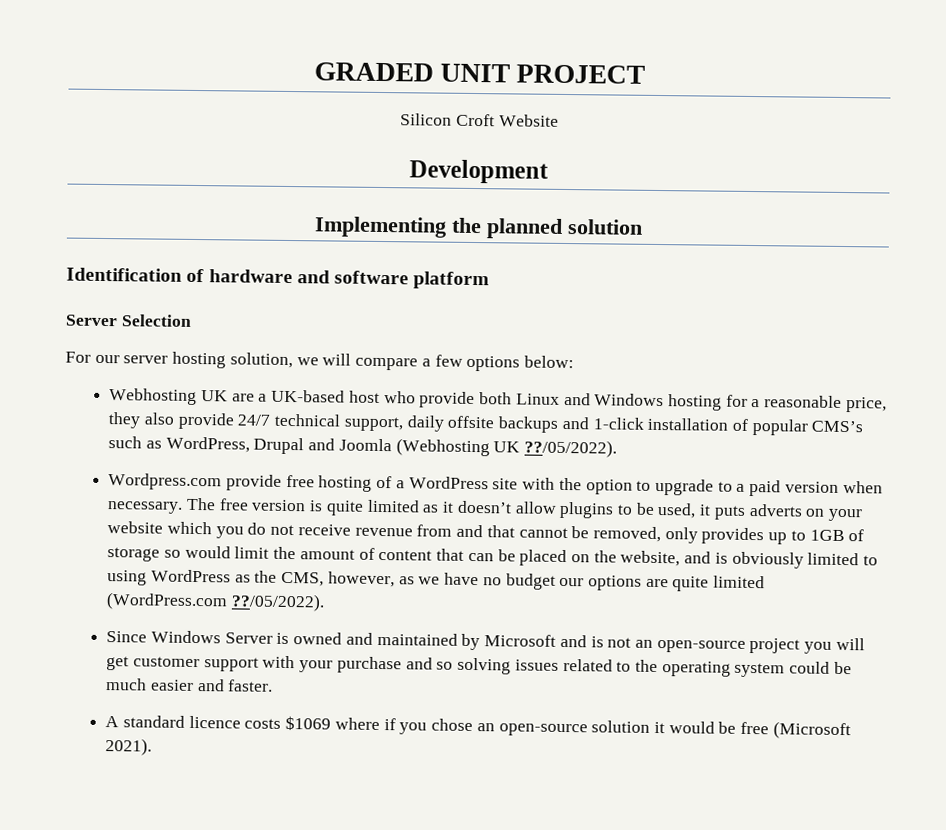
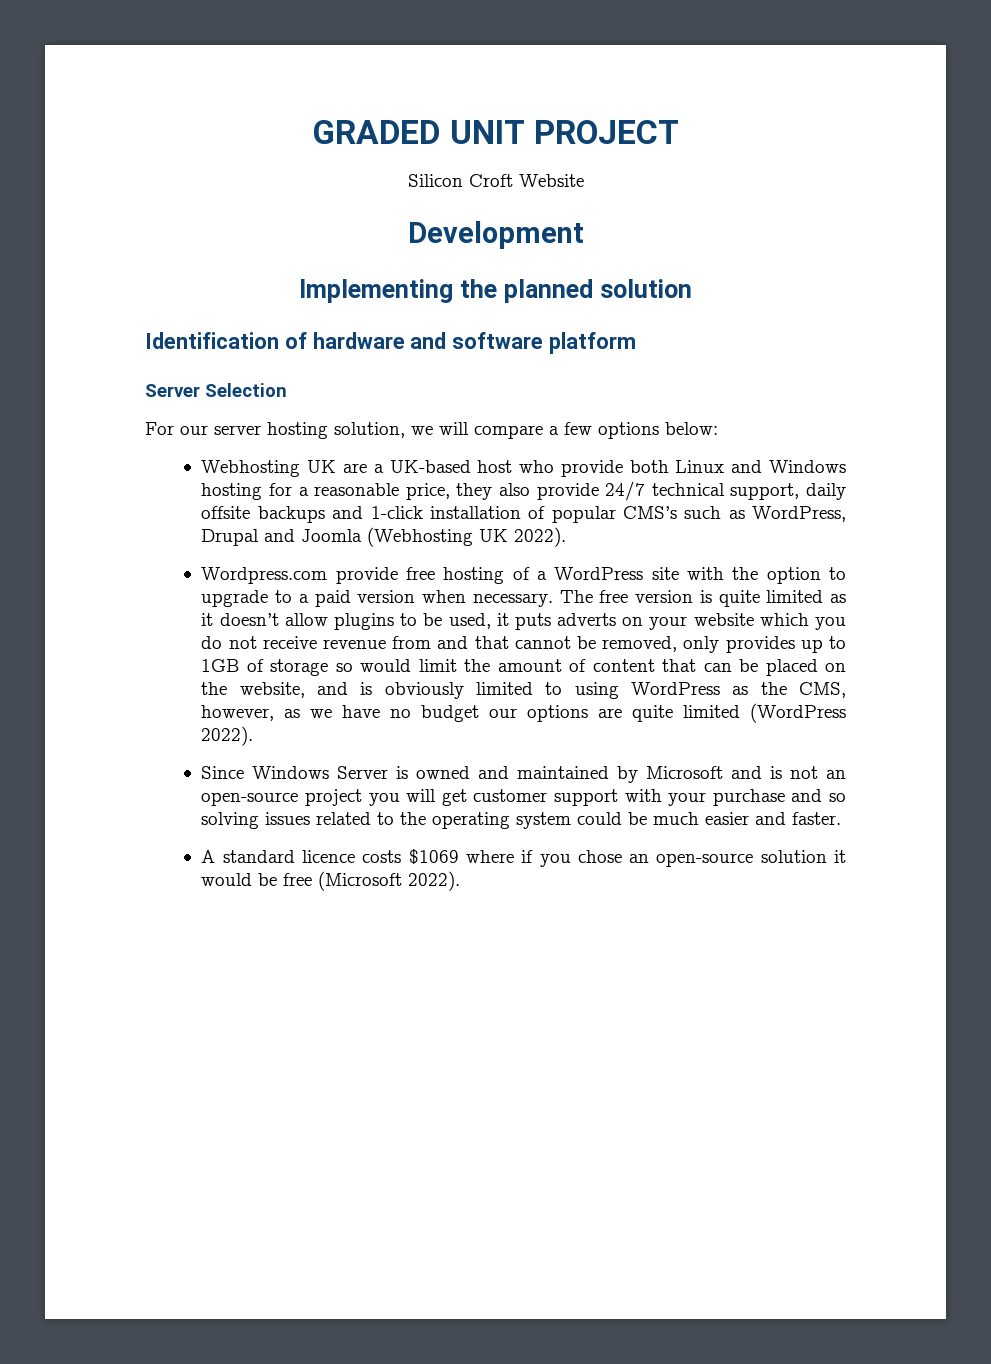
- Webhosting UK are a UK-based host who provide both Linux and Windows hosting for a reasonable price, they also provide 24/7 technical support, daily offsite backups and 1-click installation of popular CMS’s such as WordPress, Drupal and Joomla (Webhosting UK ??/05/2022).
+ Webhosting UK are a UK-based host who provide both Linux and Windows hosting for a reasonable price, they also provide 24/7 technical support, daily offsite backups and 1-click installation of popular CMS’s such as WordPress, Drupal and Joomla (Webhosting UK 2022).
- The free version is quite limited as it doesn’t allow plugins to be used, it puts adverts on your website which you do not receive revenue from and that cannot be removed, only provides up to 1GB of storage so would limit the amount of content that can be placed on the website, and is obviously limited to using WordPress as the CMS, however, as we have no budget our options are quite limited (WordPress.com ??/05/2022).
+ The free version is quite limited as it doesn’t allow plugins to be used, it puts adverts on your website which you do not receive revenue from and that cannot be removed, only provides up to 1GB of storage so would limit the amount of content that can be placed on the website, and is obviously limited to using WordPress as the CMS, however, as we have no budget our options are quite limited (WordPress 2022).
- A standard licence costs $1069 where if you chose an open-source solution it would be free (Microsoft 2021).
+ A standard licence costs $1069 where if you chose an open-source solution it would be free (Microsoft 2022).

